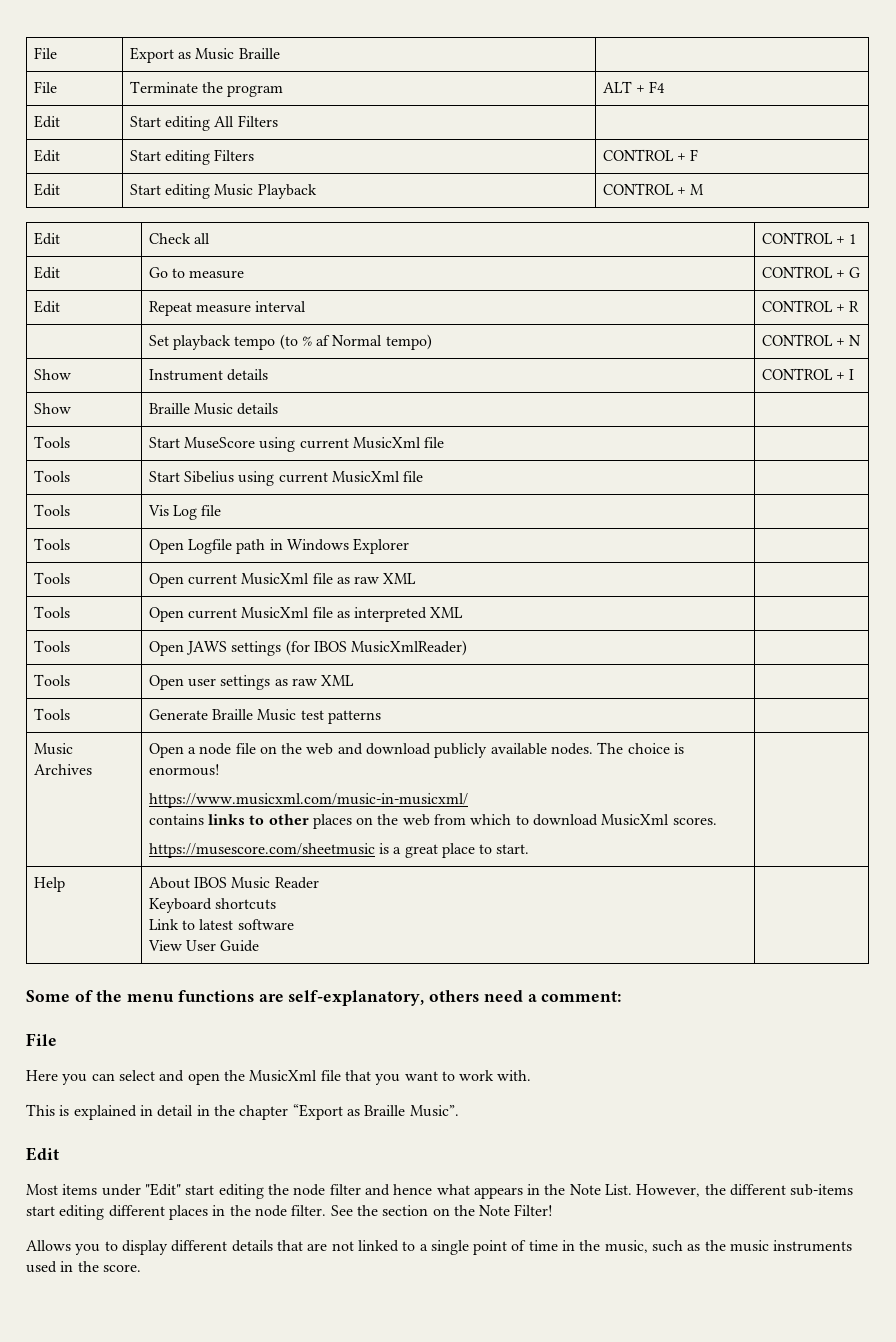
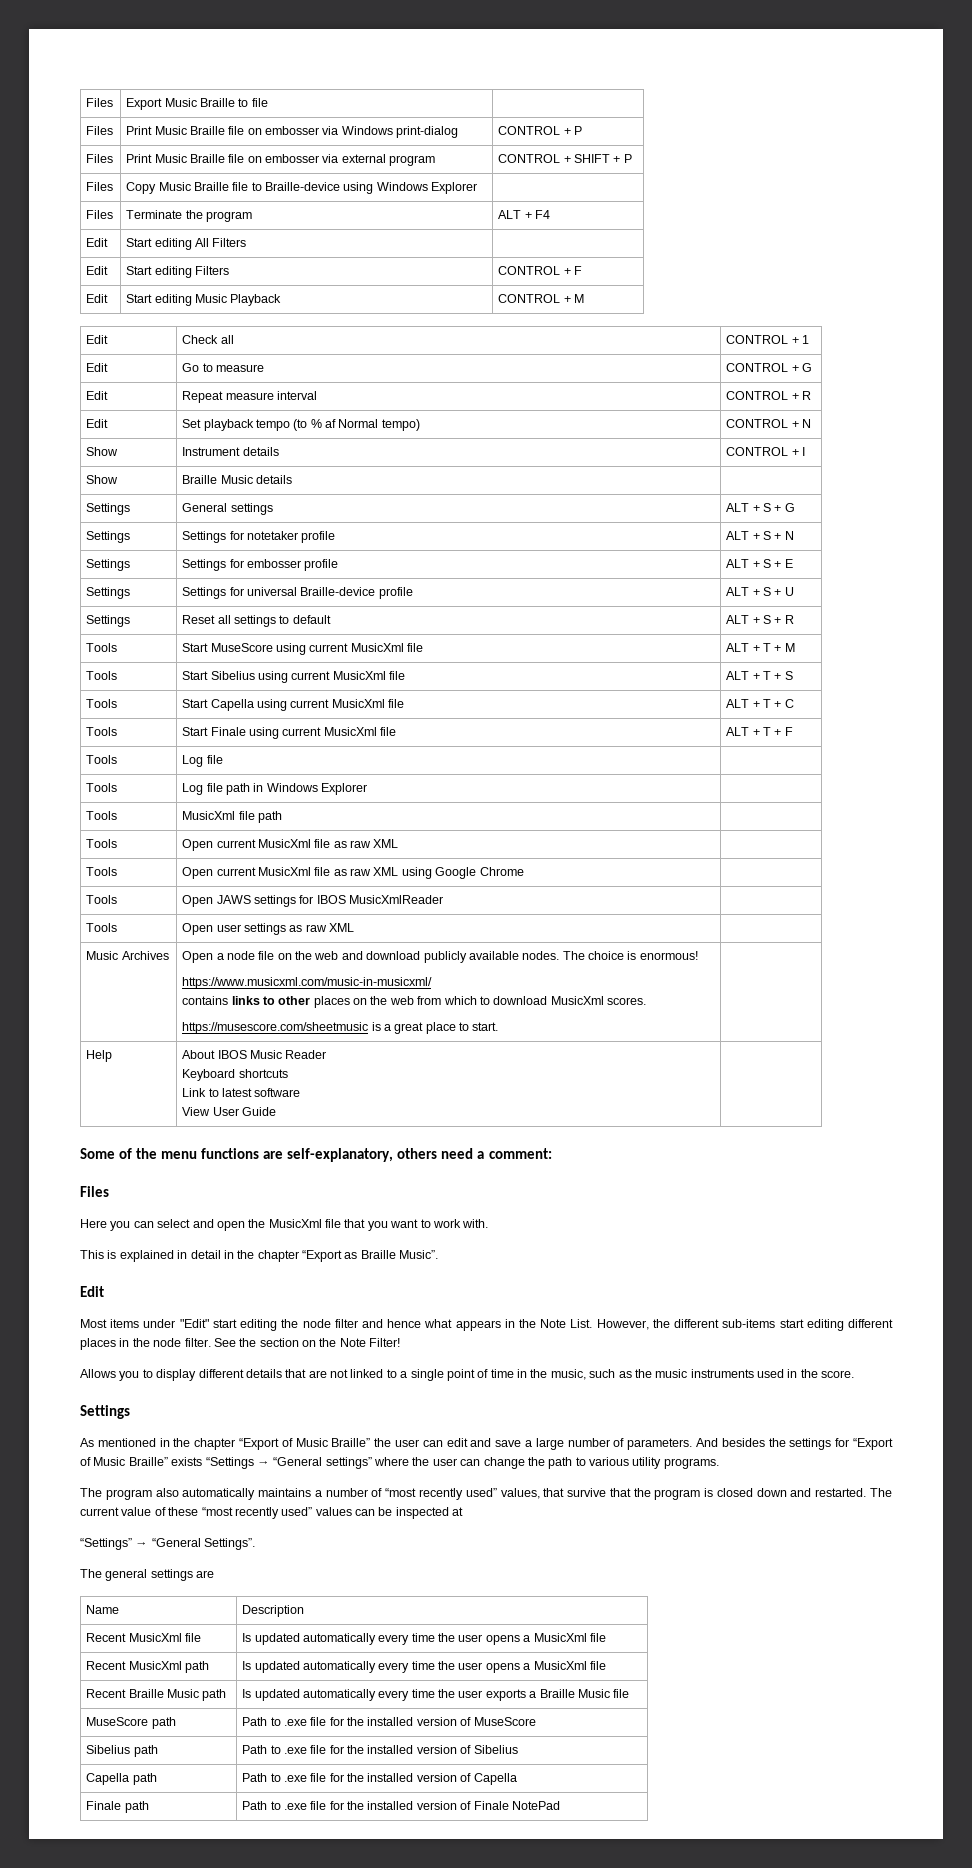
- File | Export as Music Braille |
- File | Terminate the program | ALT + F4
+ Files | Export Music Braille to file |
+ Files | Print Music Braille file on embosser via Windows print-dialog | CONTROL + P
+ Files | Print Music Braille file on embosser via external program | CONTROL + SHIFT + P
+ Files | Copy Music Braille file to Braille-device using Windows Explorer |
+ Files | Terminate the program | ALT + F4
- | Set playback tempo (to % af Normal tempo) | CONTROL + N
+ Edit | Set playback tempo (to % af Normal tempo) | CONTROL + N
+ Settings | General settings | ALT + S + G
+ Settings | Settings for notetaker profile | ALT + S + N
+ Settings | Settings for embosser profile | ALT + S + E
+ Settings | Settings for universal Braille-device profile | ALT + S + U
+ Settings | Reset all settings to default | ALT + S + R
- Tools | Start MuseScore using current MusicXml file |
+ Tools | Start MuseScore using current MusicXml file | ALT + T + M
- Tools | Start Sibelius using current MusicXml file |
- Tools | Vis Log file |
+ Tools | Start Sibelius using current MusicXml file | ALT + T + S
+ Tools | Start Capella using current MusicXml file | ALT + T + C
+ Tools | Start Finale using current MusicXml file | ALT + T + F
+ Tools | Log file |
- Tools | Open Logfile path in Windows Explorer |
+ Tools | Log file path in Windows Explorer |
+ Tools | MusicXml file path |
- Tools | Open current MusicXml file as interpreted XML |
+ Tools | Open current MusicXml file as raw XML using Google Chrome |
- Tools | Open JAWS settings (for IBOS MusicXmlReader) |
+ Tools | Open JAWS settings for IBOS MusicXmlReader |
- Tools | Generate Braille Music test patterns |
  Some of the menu functions are self-explanatory, others need a comment:
- File
+ Files
  Allows you to display different details that are not linked to a single point of time in the music, such as the music instruments used in the score.
+ Settings
+ As mentioned in the chapter “Export of Music Braille” the user can edit and save a large number of parameters. And besides the settings for “Export of Music Braille” exists “Settings → “General settings” where the user can change the path to various utility programs.
+ The program also automatically maintains a number of “most recently used” values, that survive that the program is closed down and restarted. The current value of these “most recently used” values can be inspected at
+ “Settings” → “General Settings”.
+ The general settings are
+ Name | Description
+ Recent MusicXml file | Is updated automatically every time the user opens a MusicXml file
+ Recent MusicXml path | Is updated automatically every time the user opens a MusicXml file
+ Recent Braille Music path | Is updated automatically every time the user exports a Braille Music file
+ MuseScore path | Path to .exe file for the installed version of MuseScore
+ Sibelius path | Path to .exe file for the installed version of Sibelius
+ Capella path | Path to .exe file for the installed version of Capella
+ Finale path | Path to .exe file for the installed version of Finale NotePad

